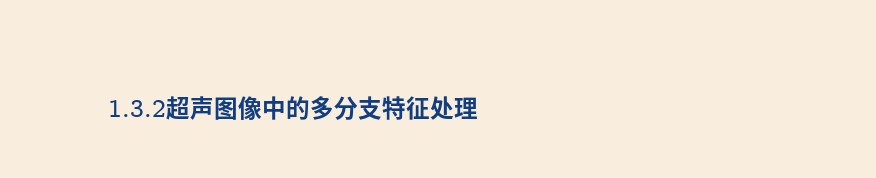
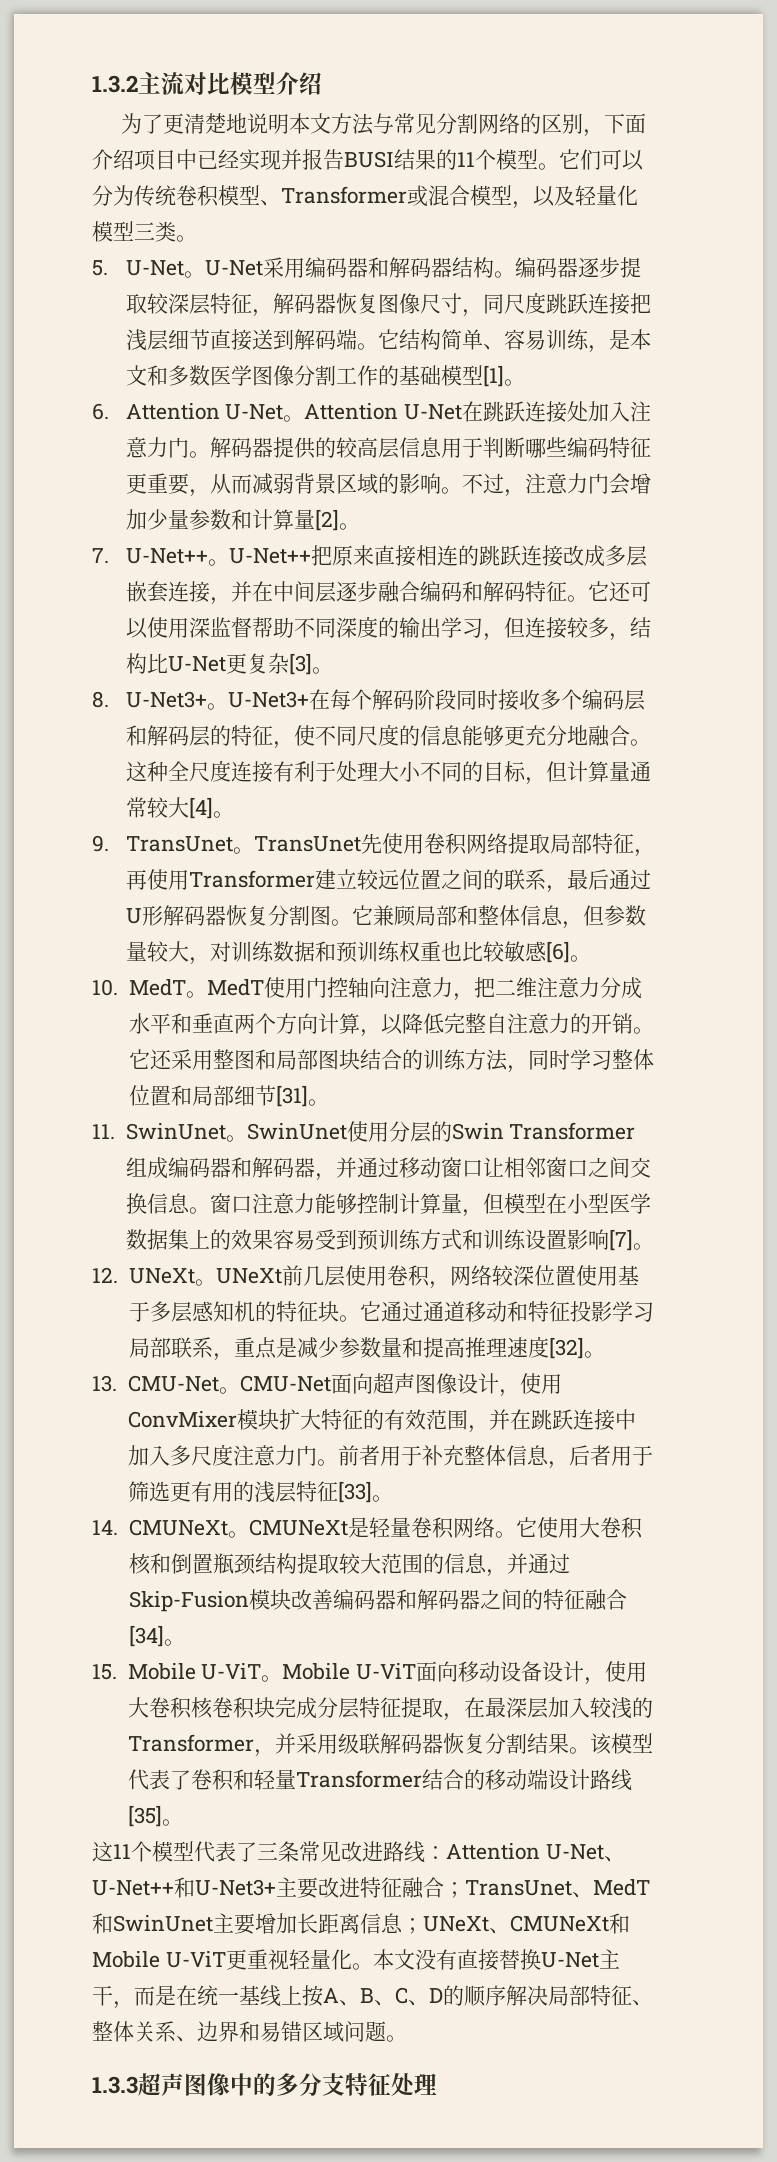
- 1.3.2超声图像中的多分支特征处理
+ 1.3.2主流对比模型介绍
+ 为了更清楚地说明本文方法与常见分割网络的区别，下面介绍项目中已经实现并报告BUSI结果的11个模型。它们可以分为传统卷积模型、Transformer或混合模型，以及轻量化模型三类。
+ 5. U-Net。U-Net采用编码器和解码器结构。编码器逐步提取较深层特征，解码器恢复图像尺寸，同尺度跳跃连接把浅层细节直接送到解码端。它结构简单、容易训练，是本文和多数医学图像分割工作的基础模型[1]。
+ 6. Attention U-Net。Attention U-Net在跳跃连接处加入注意力门。解码器提供的较高层信息用于判断哪些编码特征更重要，从而减弱背景区域的影响。不过，注意力门会增加少量参数和计算量[2]。
+ 7. U-Net++。U-Net++把原来直接相连的跳跃连接改成多层嵌套连接，并在中间层逐步融合编码和解码特征。它还可以使用深监督帮助不同深度的输出学习，但连接较多，结构比U-Net更复杂[3]。
+ 8. U-Net3+。U-Net3+在每个解码阶段同时接收多个编码层和解码层的特征，使不同尺度的信息能够更充分地融合。这种全尺度连接有利于处理大小不同的目标，但计算量通常较大[4]。
+ 9. TransUnet。TransUnet先使用卷积网络提取局部特征，再使用Transformer建立较远位置之间的联系，最后通过U形解码器恢复分割图。它兼顾局部和整体信息，但参数量较大，对训练数据和预训练权重也比较敏感[6]。
+ 10. MedT。MedT使用门控轴向注意力，把二维注意力分成水平和垂直两个方向计算，以降低完整自注意力的开销。它还采用整图和局部图块结合的训练方法，同时学习整体位置和局部细节[31]。
+ 11. SwinUnet。SwinUnet使用分层的Swin Transformer组成编码器和解码器，并通过移动窗口让相邻窗口之间交换信息。窗口注意力能够控制计算量，但模型在小型医学数据集上的效果容易受到预训练方式和训练设置影响[7]。
+ 12. UNeXt。UNeXt前几层使用卷积，网络较深位置使用基于多层感知机的特征块。它通过通道移动和特征投影学习局部联系，重点是减少参数量和提高推理速度[32]。
+ 13. CMU-Net。CMU-Net面向超声图像设计，使用ConvMixer模块扩大特征的有效范围，并在跳跃连接中加入多尺度注意力门。前者用于补充整体信息，后者用于筛选更有用的浅层特征[33]。
+ 14. CMUNeXt。CMUNeXt是轻量卷积网络。它使用大卷积核和倒置瓶颈结构提取较大范围的信息，并通过Skip-Fusion模块改善编码器和解码器之间的特征融合[34]。
+ 15. Mobile U-ViT。Mobile U-ViT面向移动设备设计，使用大卷积核卷积块完成分层特征提取，在最深层加入较浅的Transformer，并采用级联解码器恢复分割结果。该模型代表了卷积和轻量Transformer结合的移动端设计路线[35]。
+ 这11个模型代表了三条常见改进路线：Attention U-Net、U-Net++和U-Net3+主要改进特征融合；TransUnet、MedT和SwinUnet主要增加长距离信息；UNeXt、CMUNeXt和Mobile U-ViT更重视轻量化。本文没有直接替换U-Net主干，而是在统一基线上按A、B、C、D的顺序解决局部特征、整体关系、边界和易错区域问题。
+ 1.3.3超声图像中的多分支特征处理

